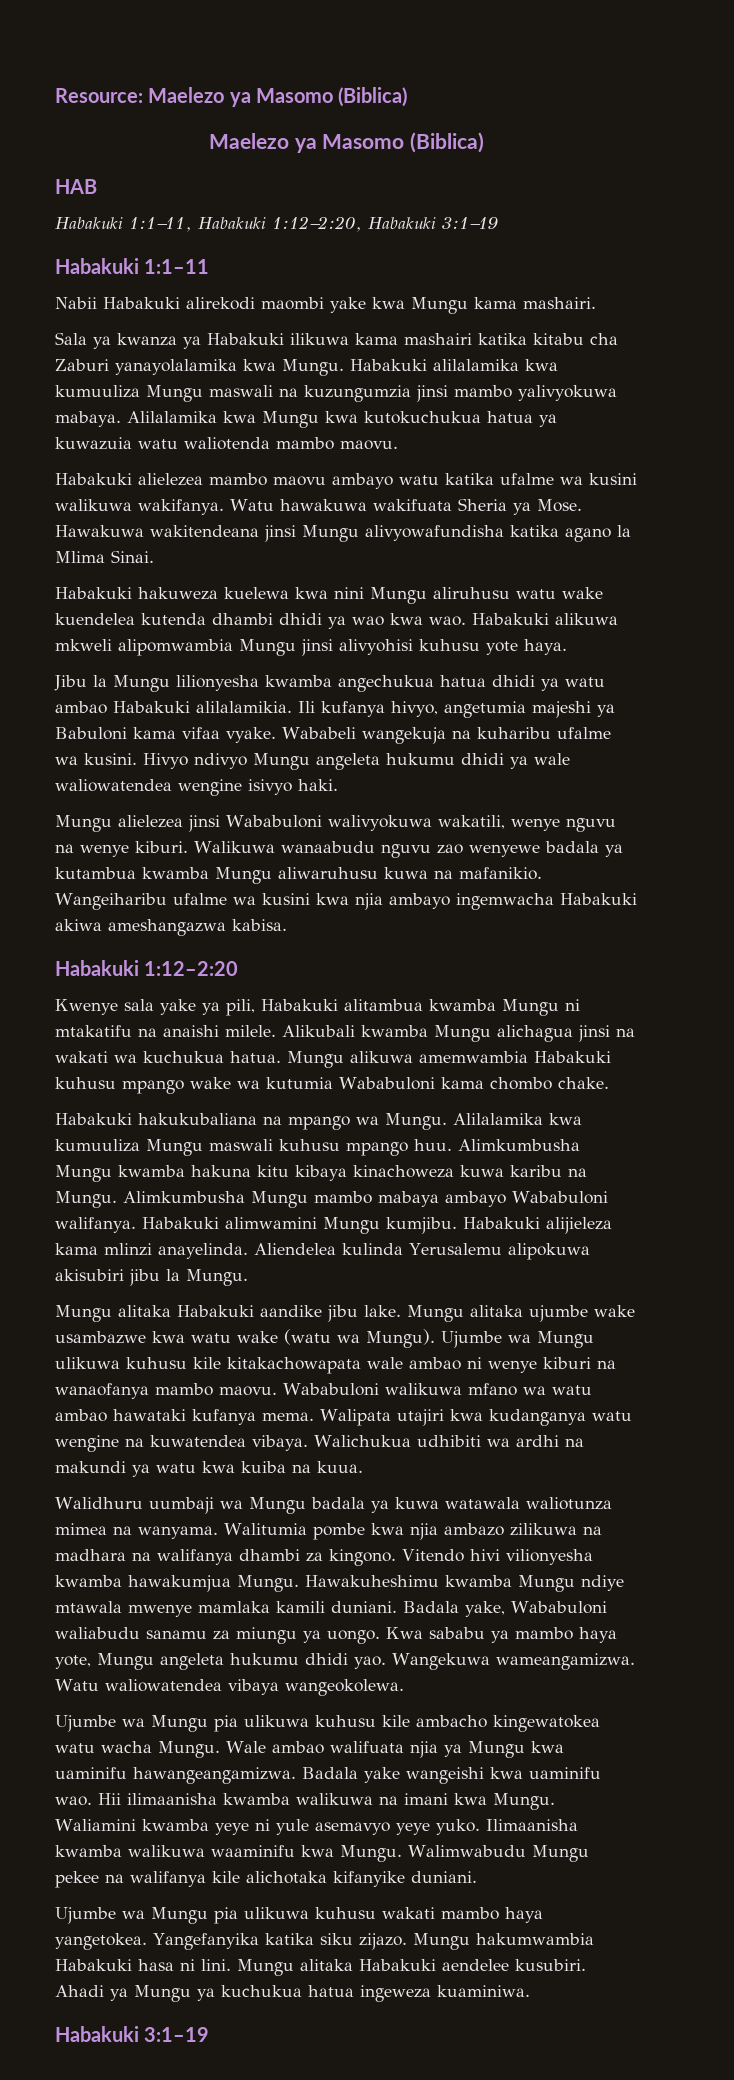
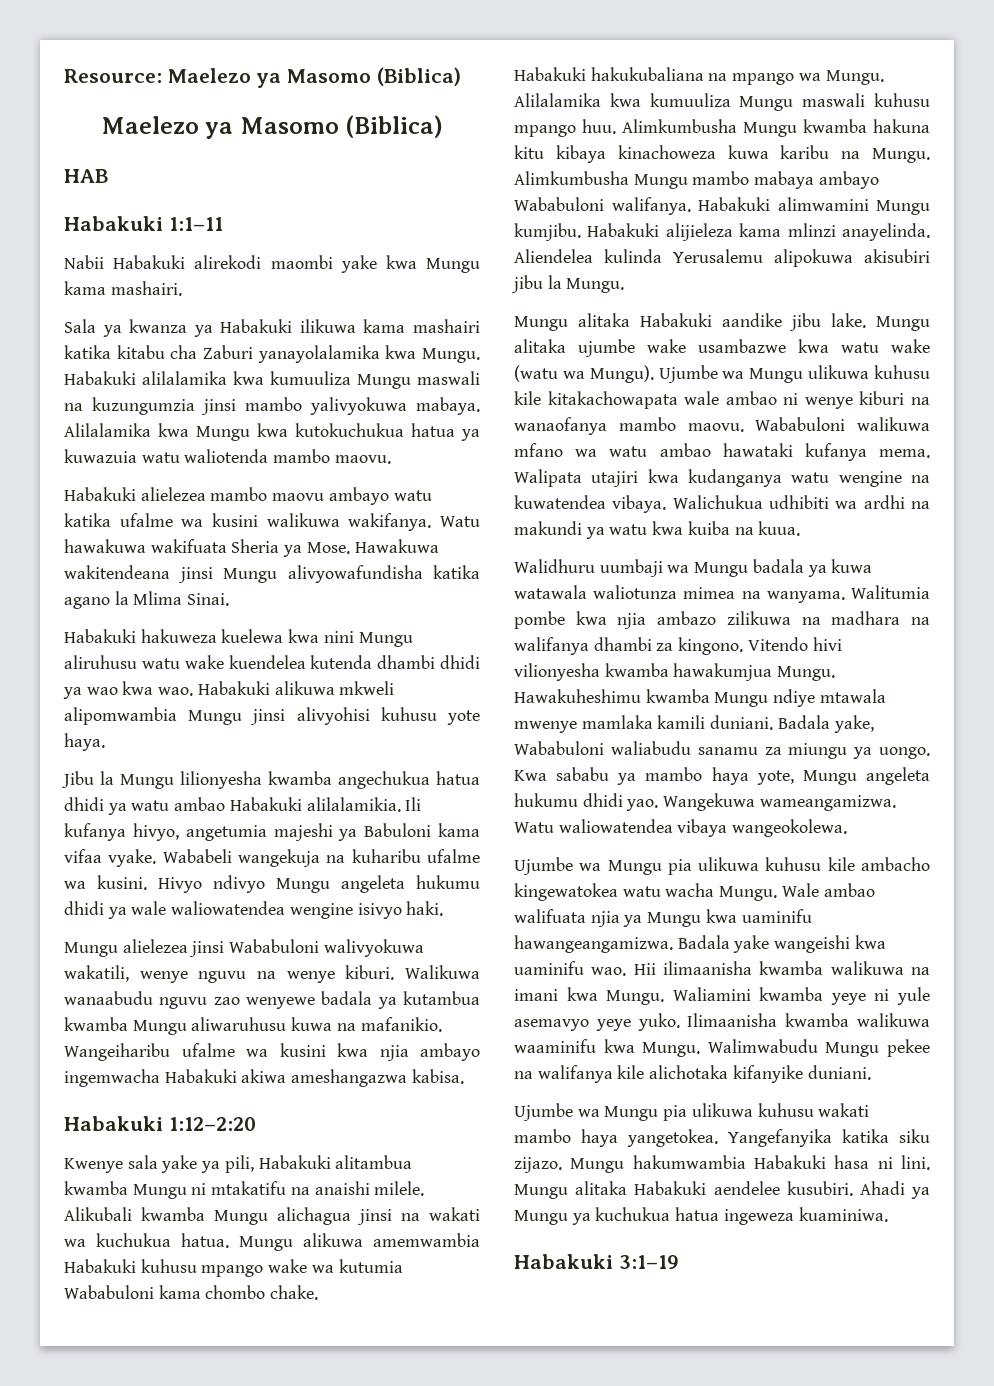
- Habakuki 1:1–11, Habakuki 1:12–2:20, Habakuki 3:1–19

